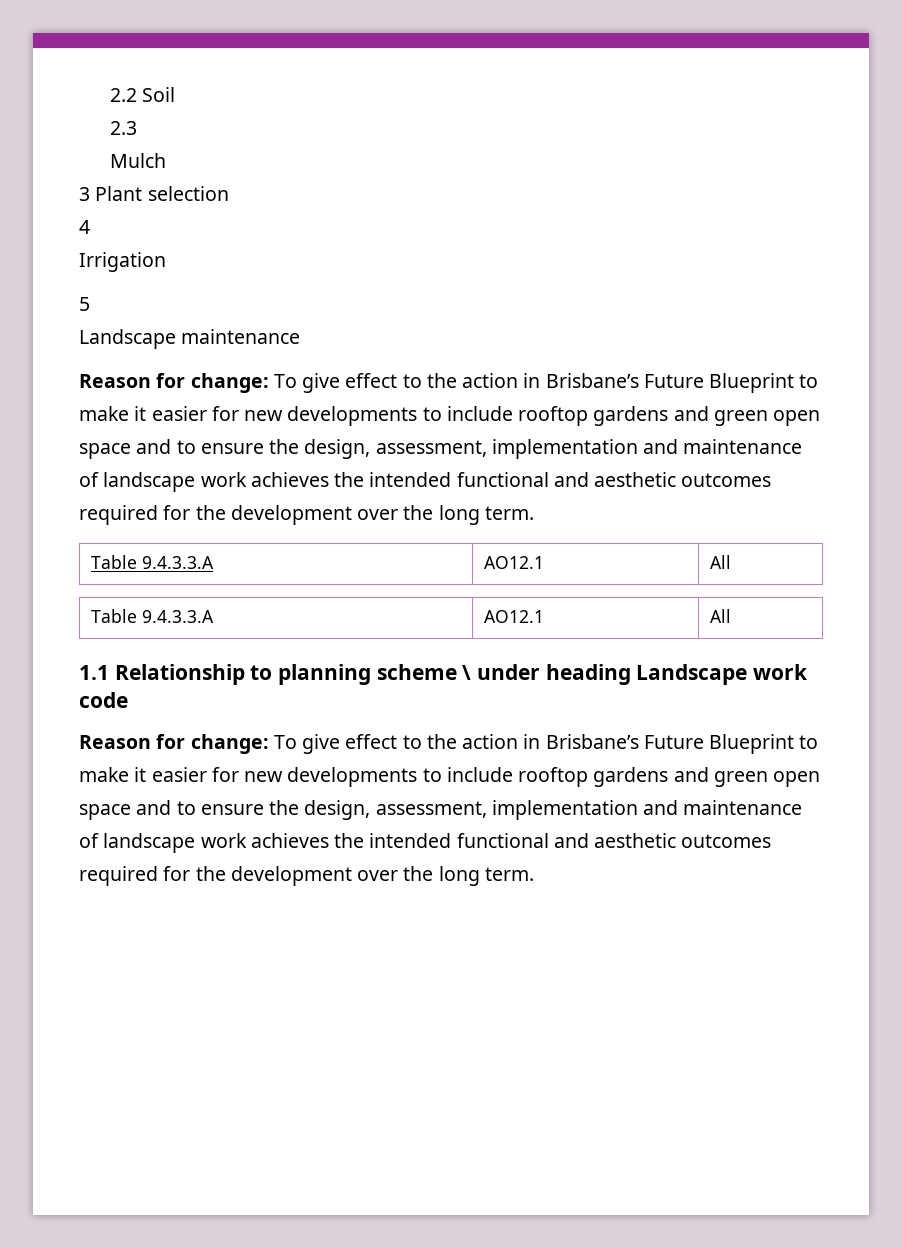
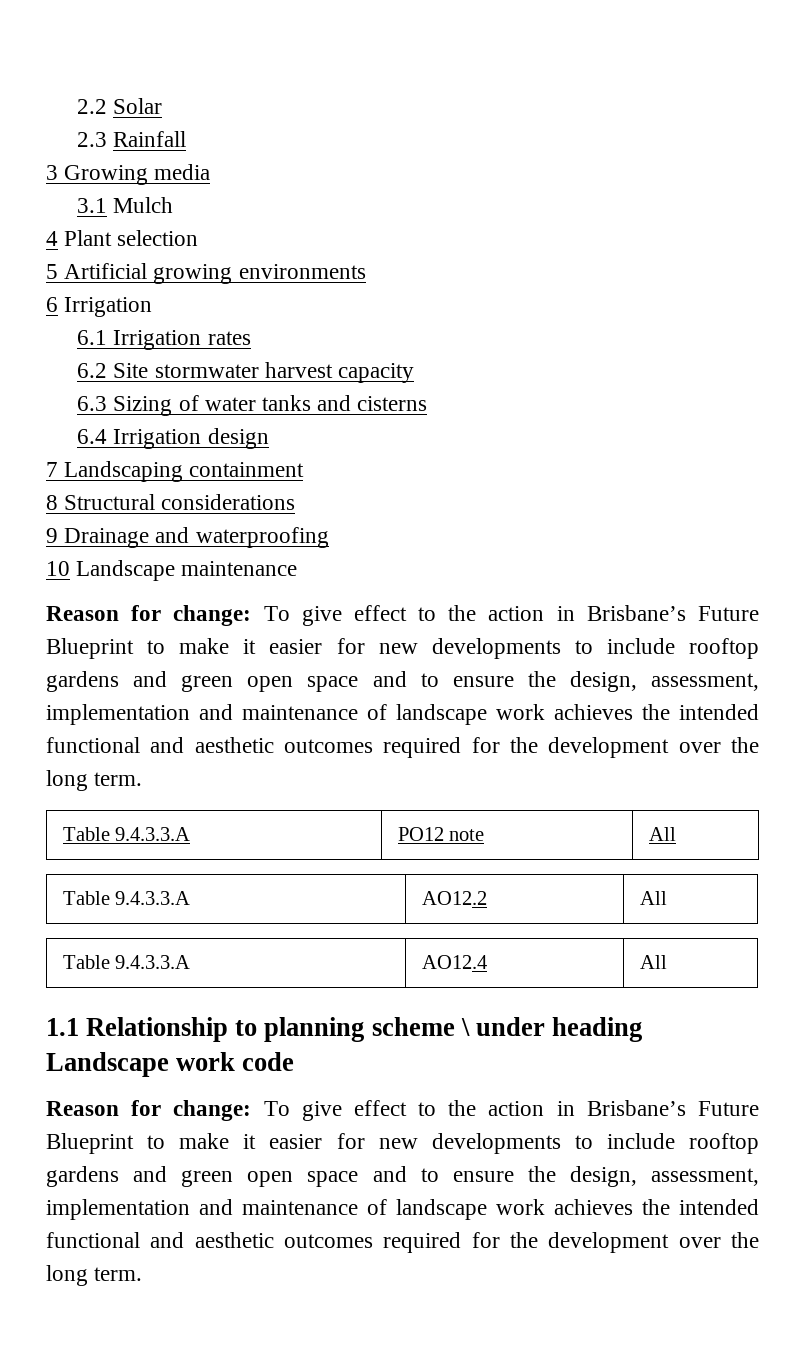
- 2.2 Soil
+ 2.2 Solar
- 2.3
- Mulch
+ 2.3 Rainfall
+ 3 Growing media
+ 3.1 Mulch
- 3 Plant selection
+ 4 Plant selection
- 4
- Irrigation
- 5
- Landscape maintenance
+ 5 Artificial growing environments
+ 6 Irrigation
+ 6.1 Irrigation rates
+ 6.2 Site stormwater harvest capacity
+ 6.3 Sizing of water tanks and cisterns
+ 6.4 Irrigation design
+ 7 Landscaping containment
+ 8 Structural considerations
+ 9 Drainage and waterproofing
+ 10 Landscape maintenance
  Reason for change: To give effect to the action in Brisbane’s Future Blueprint to make it easier for new developments to include rooftop gardens and green open space and to ensure the design, assessment, implementation and maintenance of landscape work achieves the intended functional and aesthetic outcomes required for the development over the long term.
- Table 9.4.3.3.A | AO12.1 | All
- Table 9.4.3.3.A | AO12.1 | All
+ Table 9.4.3.3.A | PO12 note | All
+ Table 9.4.3.3.A | AO12.2 | All
+ Table 9.4.3.3.A | AO12.4 | All

